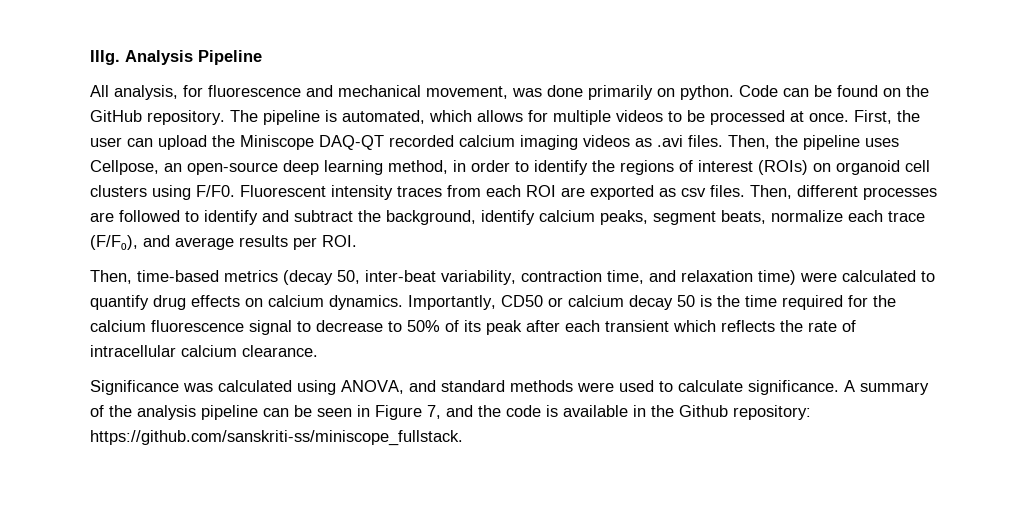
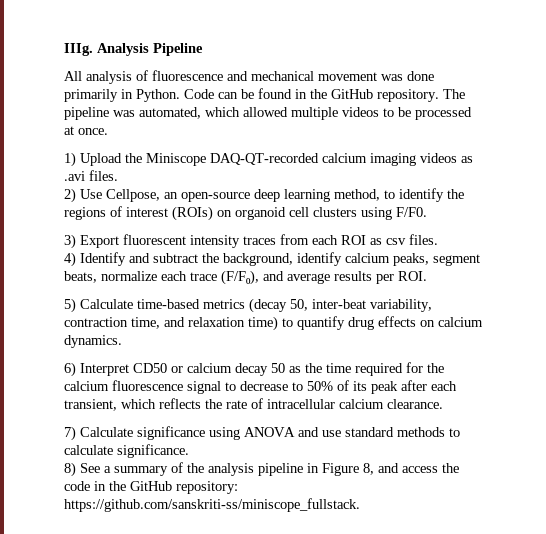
- All analysis, for fluorescence and mechanical movement, was done primarily on python.
+ All analysis of fluorescence and mechanical movement was done primarily in Python.
- Code can be found on the GitHub repository.
+ Code can be found in the GitHub repository.
- The pipeline is automated, which allows for multiple videos to be processed at once. First, the user can upload the Miniscope DAQ-QT recorded calcium imaging videos as .avi files. Then, the pipeline uses Cellpose, an open-source deep learning method, in order to identify the regions of interest (ROIs) on organoid cell clusters using F/F0. Fluorescent intensity traces from each ROI are exported as csv files. Then, different processes are followed to identify and subtract the background, identify calcium peaks, segment beats, normalize each trace (F/F₀), and average results per ROI.
+ The pipeline was automated, which allowed multiple videos to be processed at once.
+ 1) Upload the Miniscope DAQ-QT-recorded calcium imaging videos as .avi files.
+ 2) Use Cellpose, an open-source deep learning method, to identify the regions of interest (ROIs) on organoid cell clusters using F/F0.
+ 3) Export fluorescent intensity traces from each ROI as csv files.
+ 4) Identify and subtract the background, identify calcium peaks, segment beats, normalize each trace (F/F₀), and average results per ROI.
- Then, time-based metrics (decay 50, inter-beat variability, contraction time, and relaxation time) were calculated to quantify drug effects on calcium dynamics. Importantly, CD50 or calcium decay 50 is the time required for the calcium fluorescence signal to decrease to 50% of its peak after each transient which reflects the rate of intracellular calcium clearance.
+ 5) Calculate time-based metrics (decay 50, inter-beat variability, contraction time, and relaxation time) to quantify drug effects on calcium dynamics.
+ 6) Interpret CD50 or calcium decay 50 as the time required for the calcium fluorescence signal to decrease to 50% of its peak after each transient, which reflects the rate of intracellular calcium clearance.
- Significance was calculated using ANOVA, and standard methods were used to calculate significance. A summary of the analysis pipeline can be seen in Figure 7, and the code is available in the Github repository: https://github.com/sanskriti-ss/miniscope_fullstack.
+ 7) Calculate significance using ANOVA and use standard methods to calculate significance.
+ 8) See a summary of the analysis pipeline in Figure 8, and access the code in the GitHub repository: https://github.com/sanskriti-ss/miniscope_fullstack.

